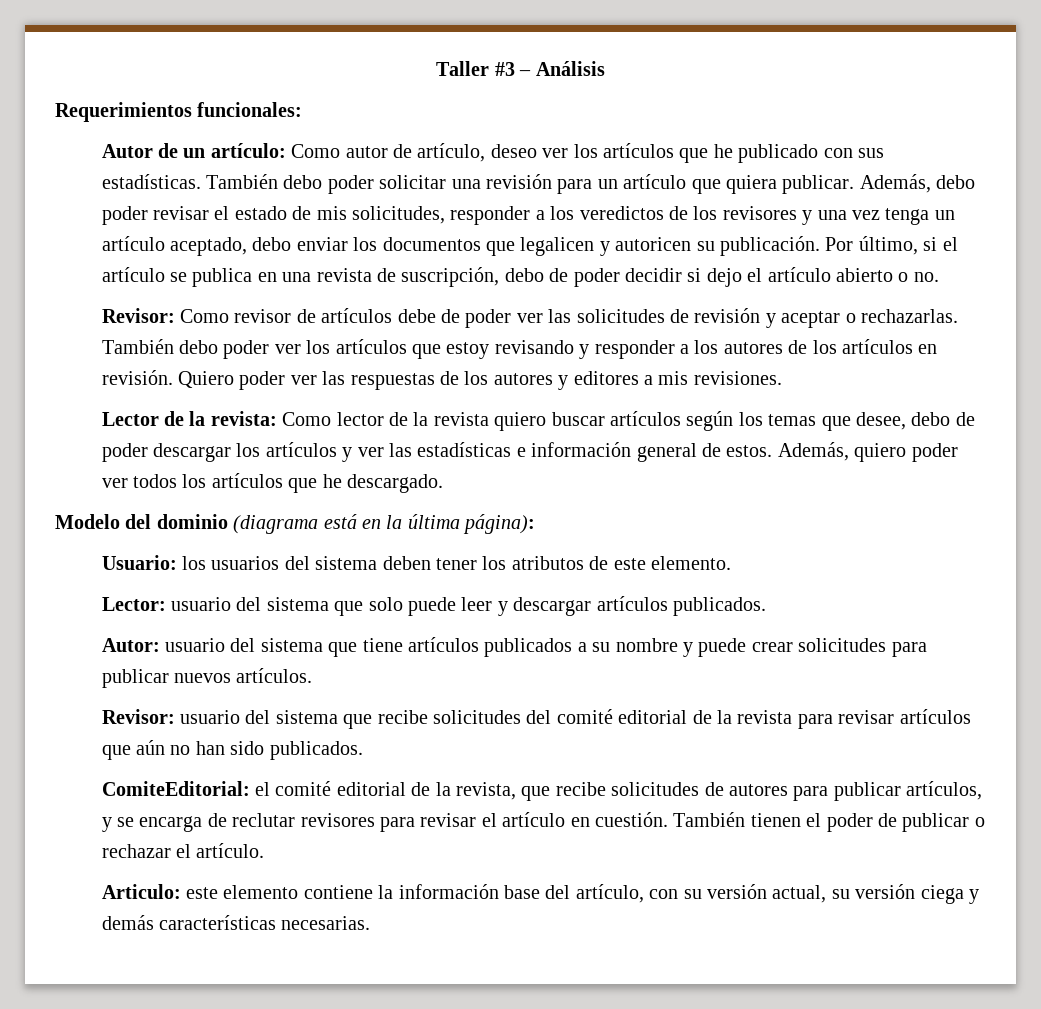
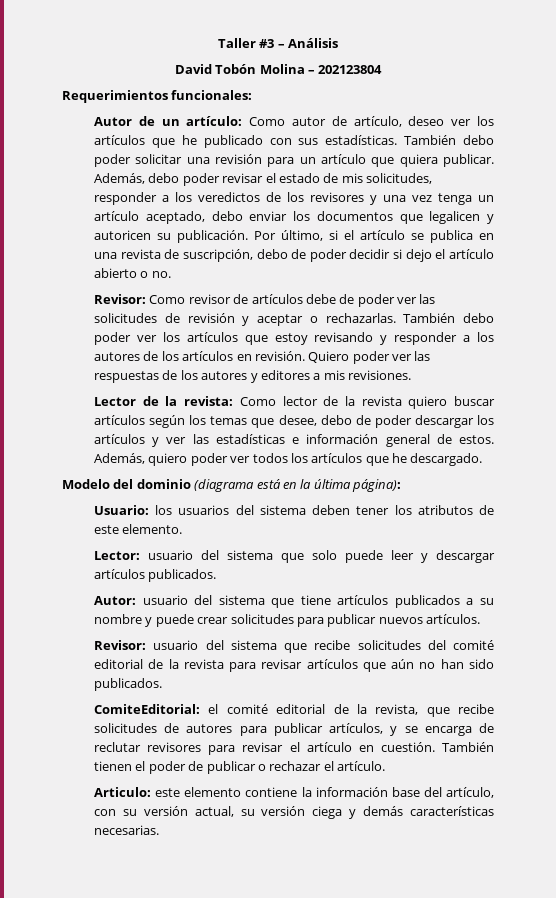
+ David Tobón Molina – 202123804

